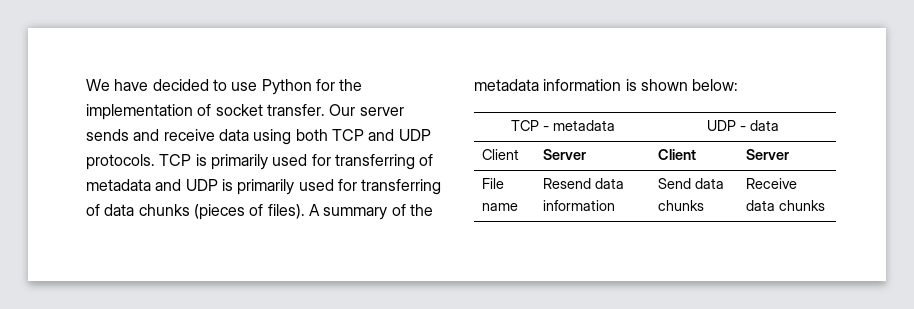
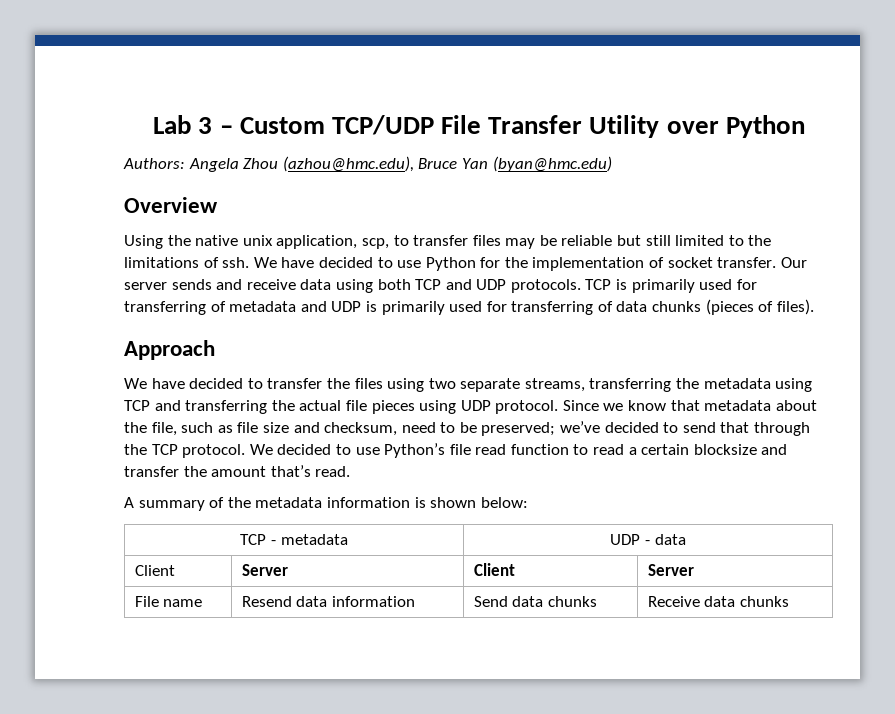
+ Lab 3 – Custom TCP/UDP File Transfer Utility over Python
+ Authors: Angela Zhou (azhou@hmc.edu), Bruce Yan (byan@hmc.edu)
+ Overview
+ Using the native unix application, scp, to transfer files may be reliable but still limited to the limitations of ssh.
- TCP is primarily used for transferring of metadata and UDP is primarily used for transferring of data chunks (pieces of files). A summary of the metadata information is shown below:
+ TCP is primarily used for transferring of metadata and UDP is primarily used for transferring of data chunks (pieces of files).
+ Approach
+ We have decided to transfer the files using two separate streams, transferring the metadata using TCP and transferring the actual file pieces using UDP protocol. Since we know that metadata about the file, such as file size and checksum, need to be preserved; we’ve decided to send that through the TCP protocol. We decided to use Python’s file read function to read a certain blocksize and transfer the amount that’s read.
+ A summary of the metadata information is shown below:

